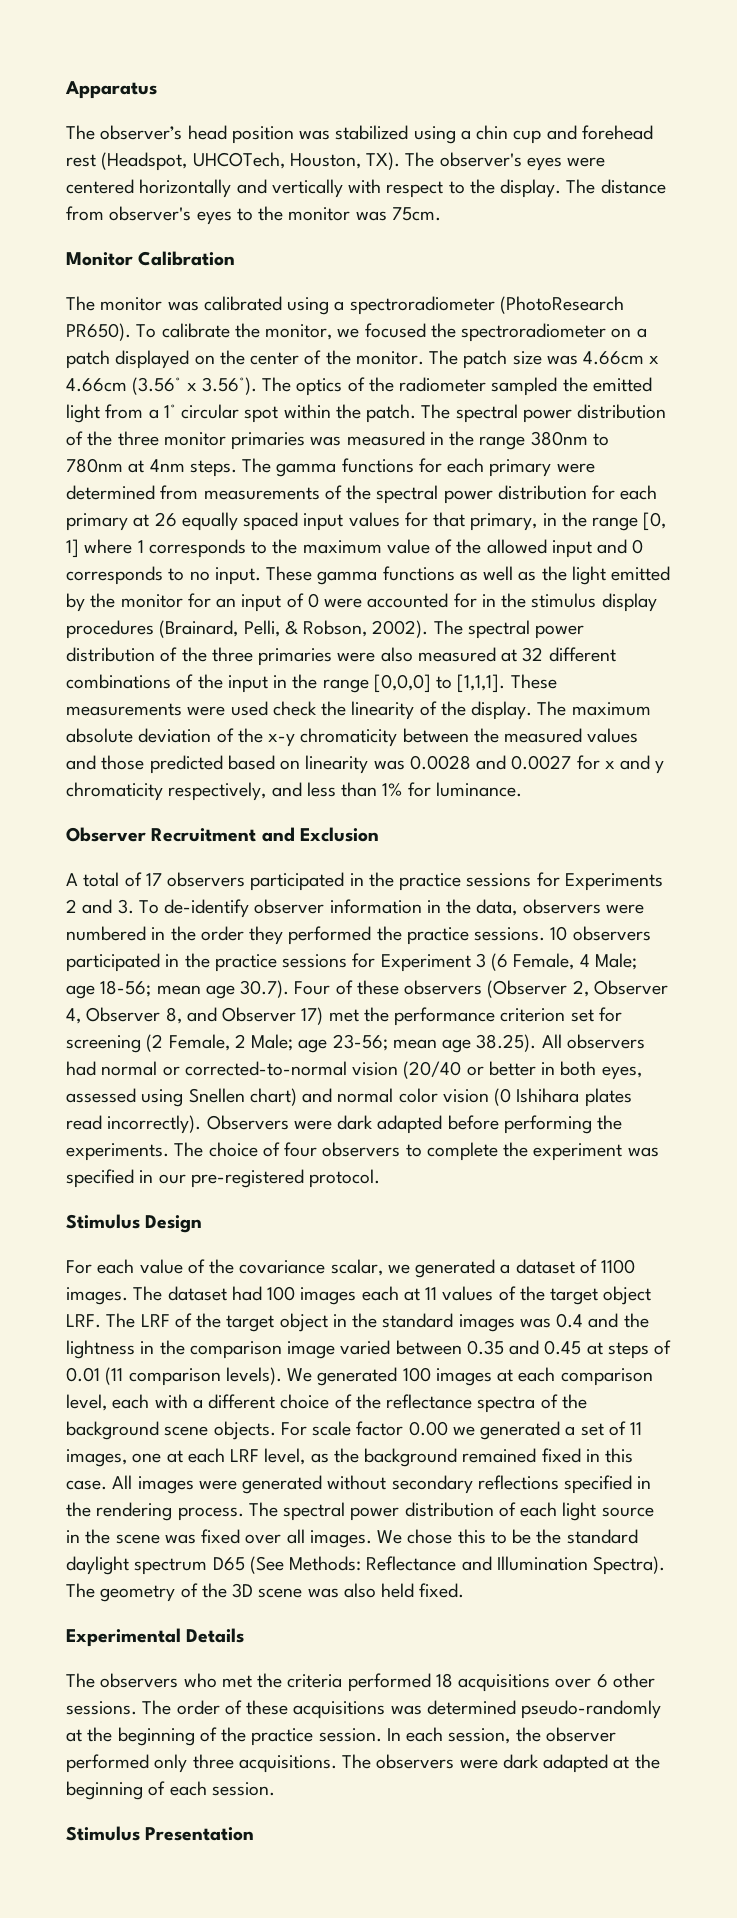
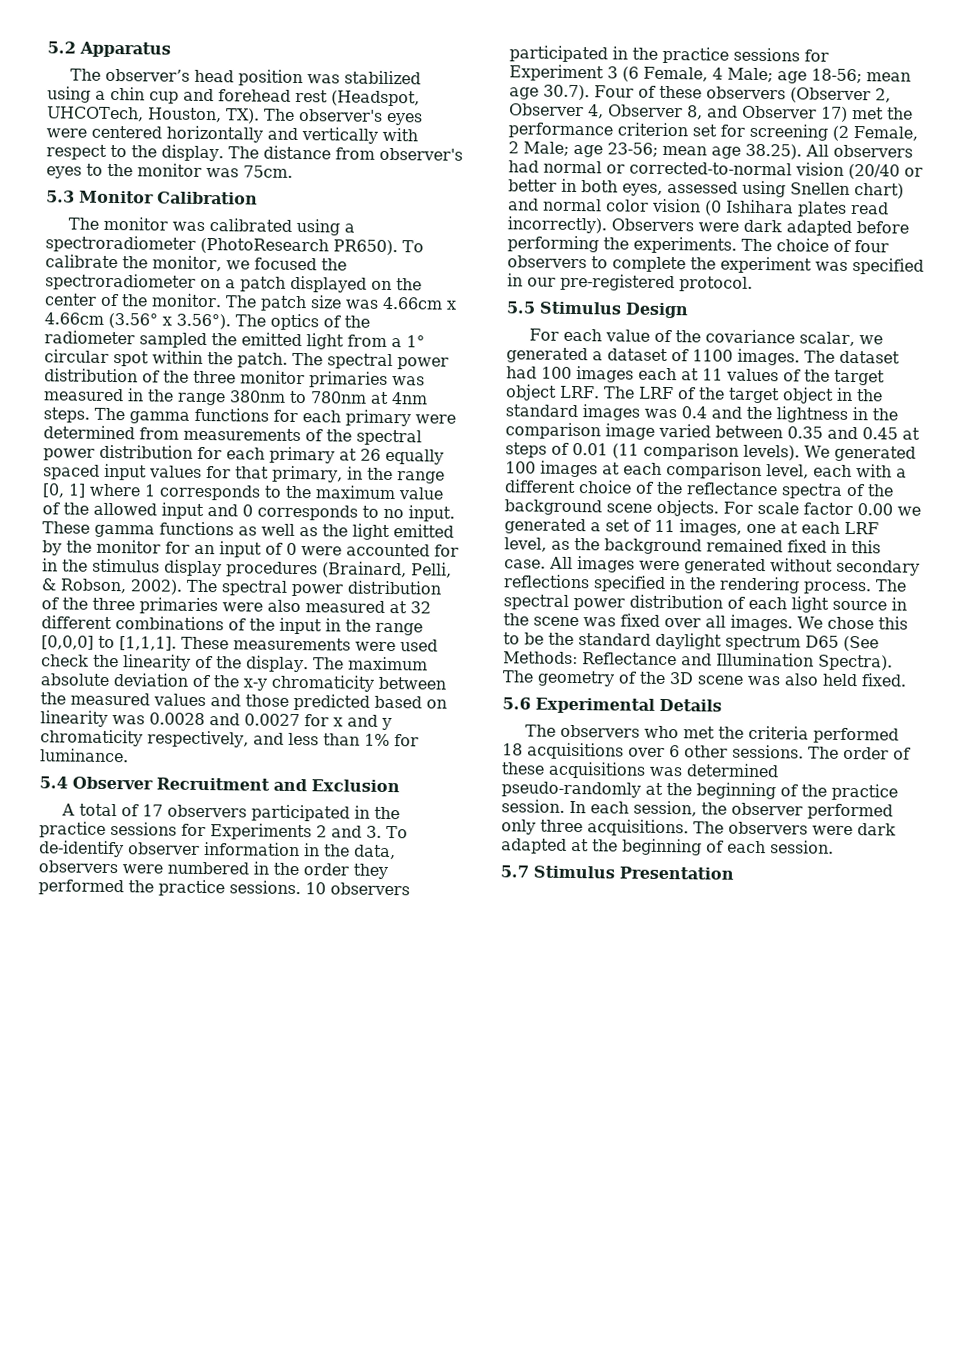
- Apparatus
+ 5.2 Apparatus
- Monitor Calibration
+ 5.3 Monitor Calibration
- Observer Recruitment and Exclusion
+ 5.4 Observer Recruitment and Exclusion
- Stimulus Design
+ 5.5 Stimulus Design
- Experimental Details
+ 5.6 Experimental Details
- Stimulus Presentation
+ 5.7 Stimulus Presentation

